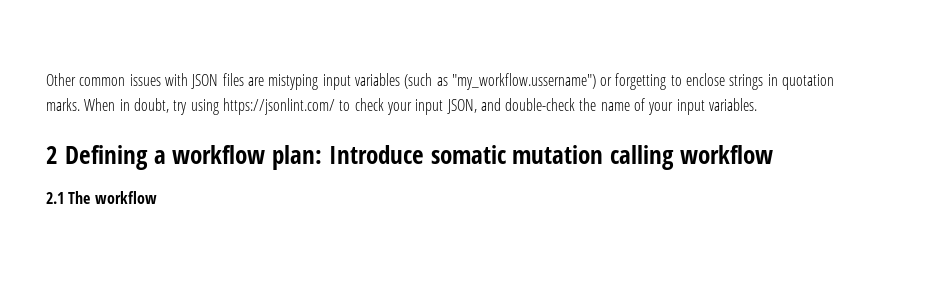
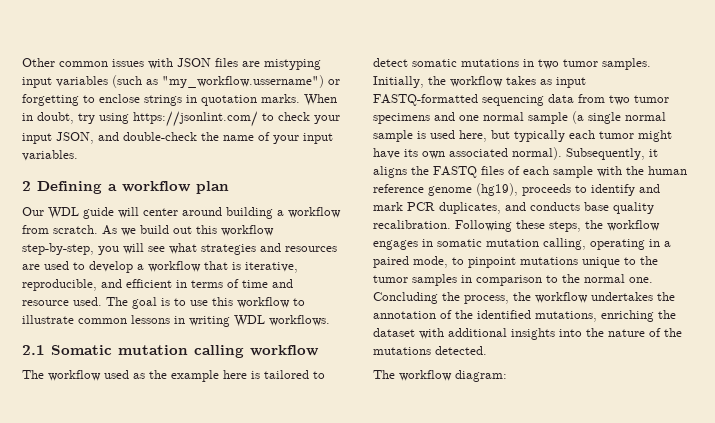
- 2 Defining a workflow plan: Introduce somatic mutation calling workflow
+ 2 Defining a workflow plan
+ Our WDL guide will center around building a workflow from scratch. As we build out this workflow step-by-step, you will see what strategies and resources are used to develop a workflow that is iterative, reproducible, and efficient in terms of time and resource used. The goal is to use this workflow to illustrate common lessons in writing WDL workflows.
+ 2.1 Somatic mutation calling workflow
- 2.1 The workflow
+ The workflow used as the example here is tailored to detect somatic mutations in two tumor samples. Initially, the workflow takes as input FASTQ-formatted sequencing data from two tumor specimens and one normal sample (a single normal sample is used here, but typically each tumor might have its own associated normal). Subsequently, it aligns the FASTQ files of each sample with the human reference genome (hg19), proceeds to identify and mark PCR duplicates, and conducts base quality recalibration. Following these steps, the workflow engages in somatic mutation calling, operating in a paired mode, to pinpoint mutations unique to the tumor samples in comparison to the normal one. Concluding the process, the workflow undertakes the annotation of the identified mutations, enriching the dataset with additional insights into the nature of the mutations detected.
+ The workflow diagram:

